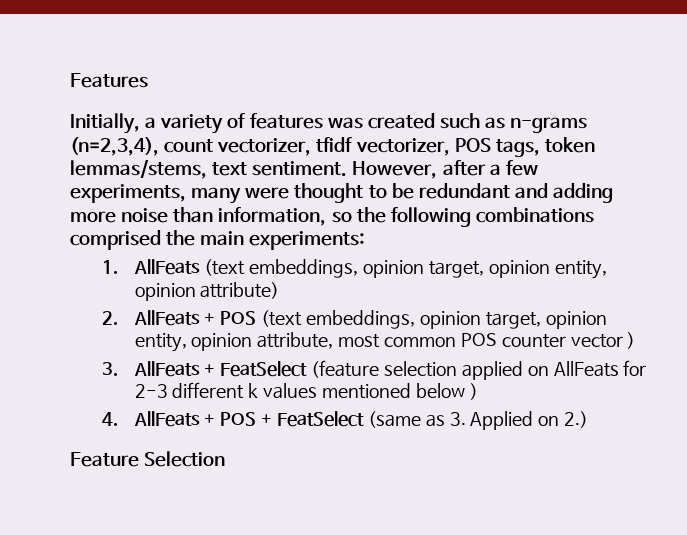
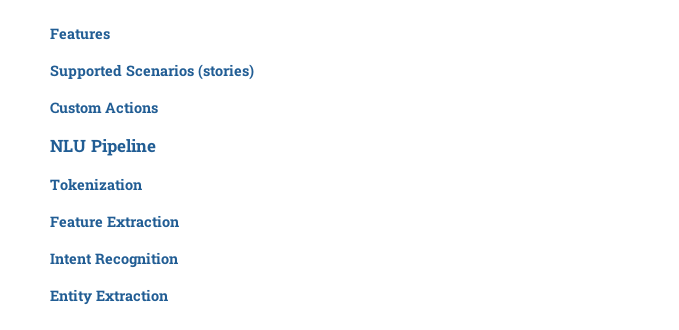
- Initially, a variety of features was created such as n-grams (n=2,3,4), count vectorizer, tfidf vectorizer, POS tags, token lemmas/stems, text sentiment. However, after a few experiments, many were thought to be redundant and adding more noise than information, so the following combinations comprised the main experiments:
- 1. AllFeats (text embeddings, opinion target, opinion entity, opinion attribute)
- 2. AllFeats + POS (text embeddings, opinion target, opinion entity, opinion attribute, most common POS counter vector )
- 3. AllFeats + FeatSelect (feature selection applied on AllFeats for 2-3 different k values mentioned below )
- 4. AllFeats + POS + FeatSelect (same as 3. Applied on 2.)
- Feature Selection
+ Supported Scenarios (stories)
+ Custom Actions
+ NLU Pipeline
+ Tokenization
+ Feature Extraction
+ Intent Recognition
+ Entity Extraction

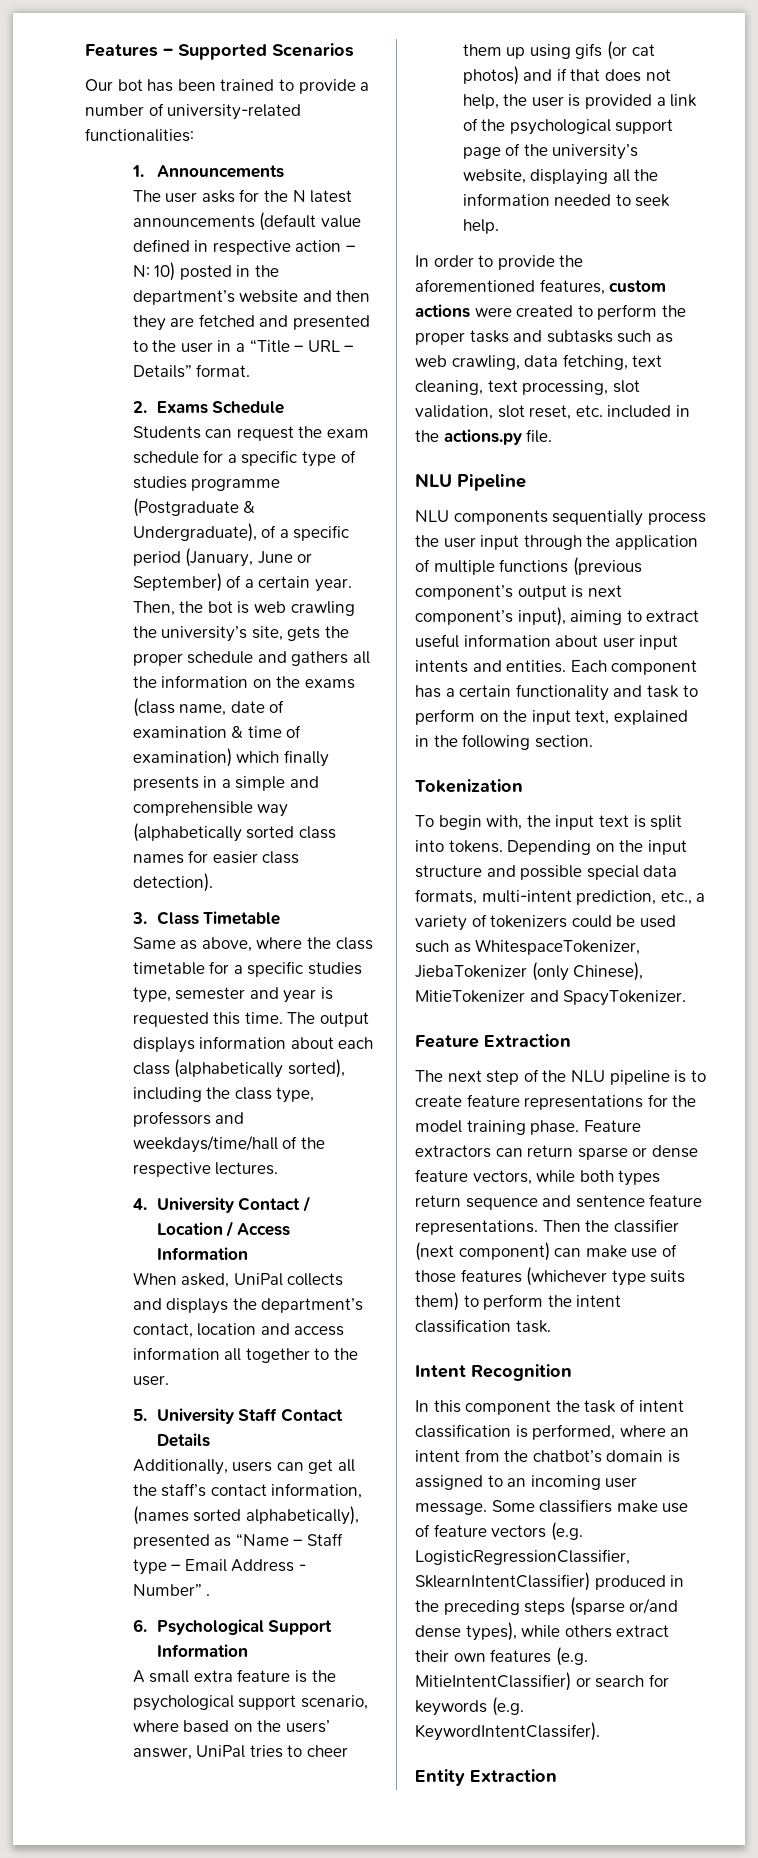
- Features
- Supported Scenarios (stories)
- Custom Actions
+ Features – Supported Scenarios
+ Our bot has been trained to provide a number of university-related functionalities:
+ 1. Announcements
+ The user asks for the N latest announcements (default value defined in respective action – N: 10) posted in the department’s website and then they are fetched and presented to the user in a “Title – URL – Details” format.
+ 2. Exams Schedule
+ Students can request the exam schedule for a specific type of studies programme (Postgraduate & Undergraduate), of a specific period (January, June or September) of a certain year. Then, the bot is web crawling the university’s site, gets the proper schedule and gathers all the information on the exams (class name, date of examination & time of examination) which finally presents in a simple and comprehensible way (alphabetically sorted class names for easier class detection).
+ 3. Class Timetable
+ Same as above, where the class timetable for a specific studies type, semester and year is requested this time. The output displays information about each class (alphabetically sorted), including the class type, professors and weekdays/time/hall of the respective lectures.
+ 4. University Contact / Location / Access Information
+ When asked, UniPal collects and displays the department’s contact, location and access information all together to the user.
+ 5. University Staff Contact Details
+ Additionally, users can get all the staff’s contact information, (names sorted alphabetically), presented as “Name – Staff type – Email Address - Number” .
+ 6. Psychological Support Information
+ A small extra feature is the psychological support scenario, where based on the users’ answer, UniPal tries to cheer them up using gifs (or cat photos) and if that does not help, the user is provided a link of the psychological support page of the university’s website, displaying all the information needed to seek help.
+ In order to provide the aforementioned features, custom actions were created to perform the proper tasks and subtasks such as web crawling, data fetching, text cleaning, text processing, slot validation, slot reset, etc. included in the actions.py file.
  NLU Pipeline
+ NLU components sequentially process the user input through the application of multiple functions (previous component’s output is next component’s input), aiming to extract useful information about user input intents and entities. Each component has a certain functionality and task to perform on the input text, explained in the following section.
  Tokenization
+ To begin with, the input text is split into tokens. Depending on the input structure and possible special data formats, multi-intent prediction, etc., a variety of tokenizers could be used such as WhitespaceTokenizer, JiebaTokenizer (only Chinese), MitieTokenizer and SpacyTokenizer.
  Feature Extraction
+ The next step of the NLU pipeline is to create feature representations for the model training phase. Feature extractors can return sparse or dense feature vectors, while both types return sequence and sentence feature representations. Then the classifier (next component) can make use of those features (whichever type suits them) to perform the intent classification task.
  Intent Recognition
+ In this component the task of intent classification is performed, where an intent from the chatbot’s domain is assigned to an incoming user message. Some classifiers make use of feature vectors (e.g. LogisticRegressionClassifier, SklearnIntentClassifier) produced in the preceding steps (sparse or/and dense types), while others extract their own features (e.g. MitieIntentClassifier) or search for keywords (e.g. KeywordIntentClassifer).

